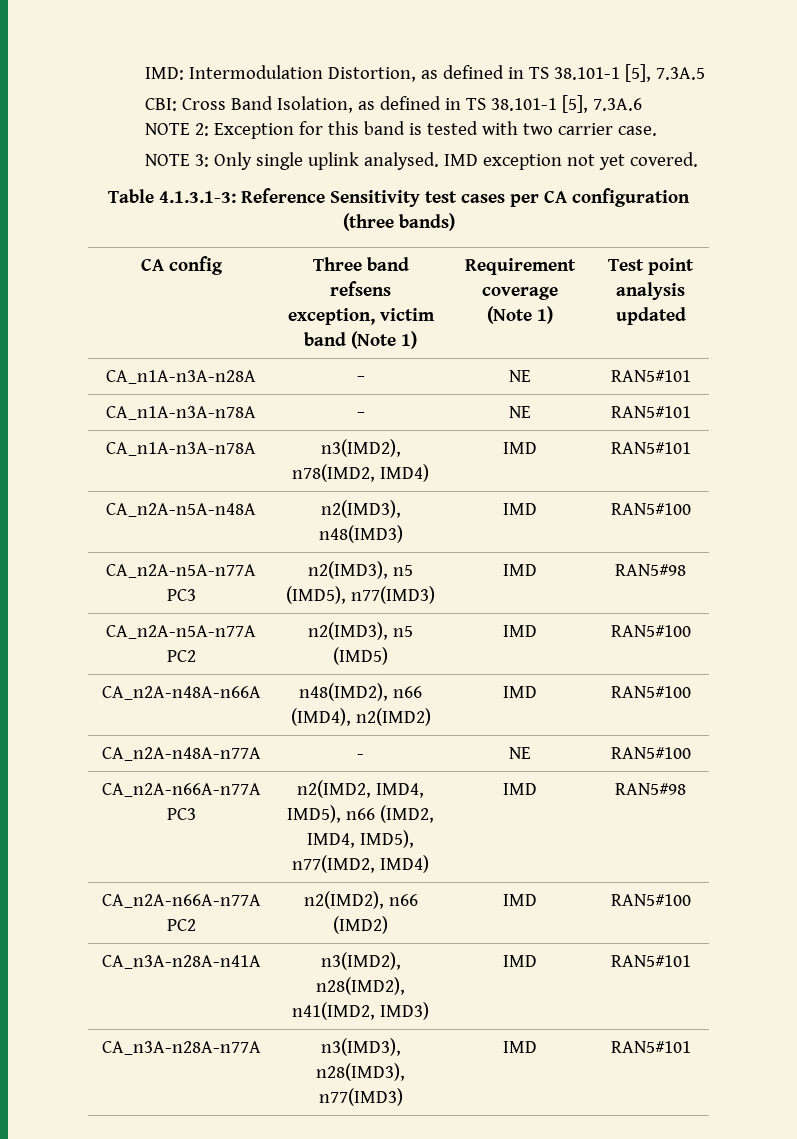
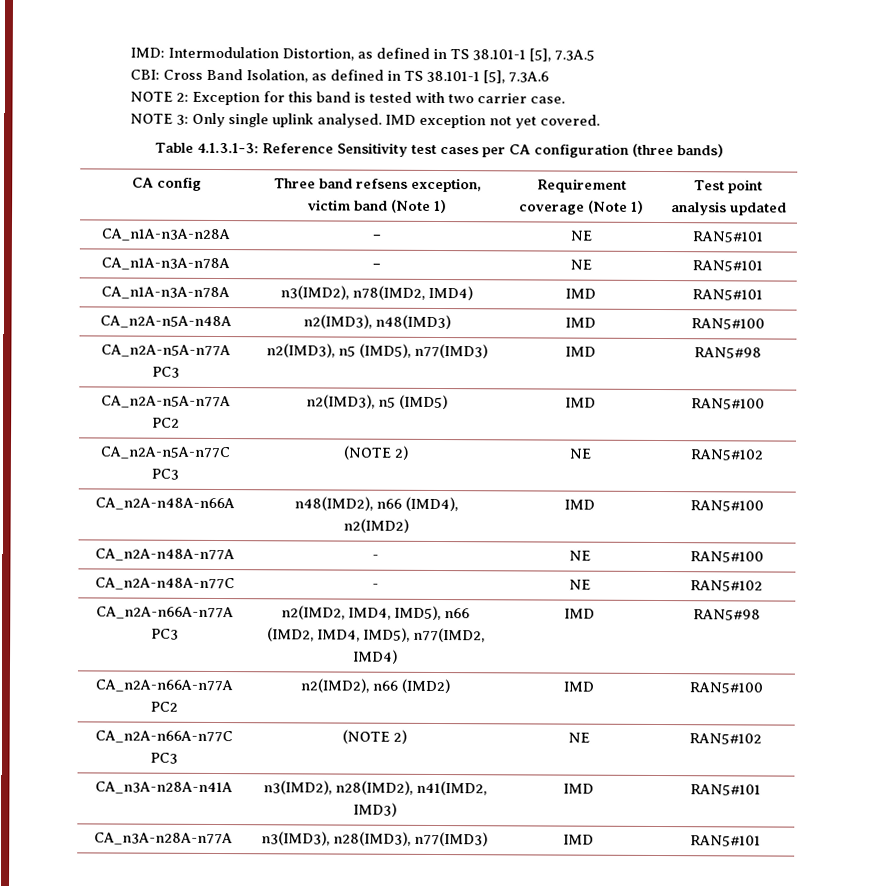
+ CA_n2A-n5A-n77C PC3 | (NOTE 2) | NE | RAN5#102
+ CA_n2A-n48A-n77C | - | NE | RAN5#102
+ CA_n2A-n66A-n77C PC3 | (NOTE 2) | NE | RAN5#102

